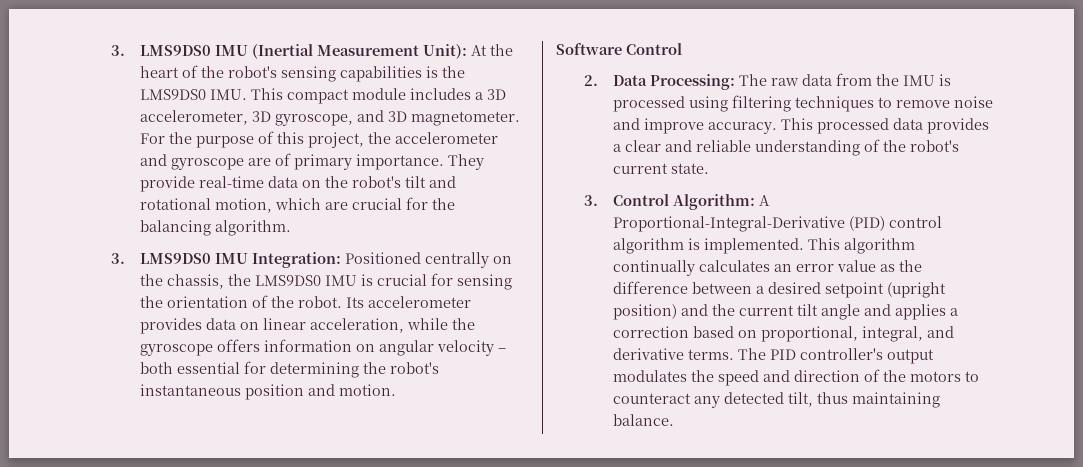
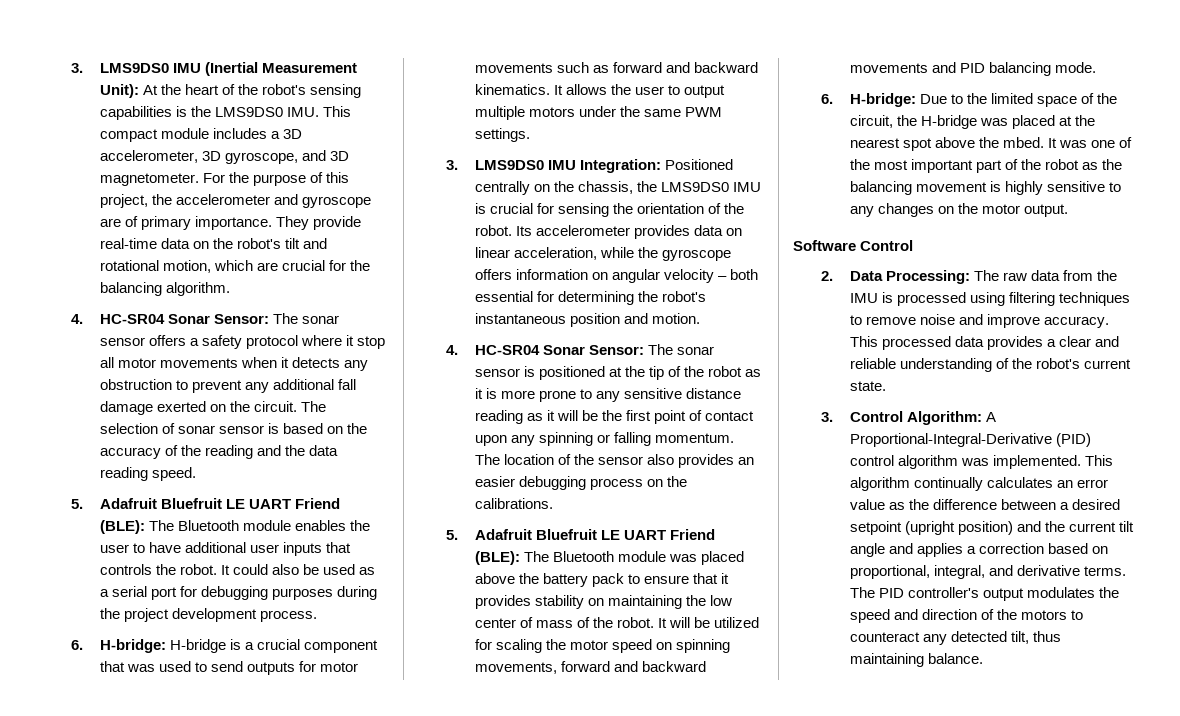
+ 4. HC-SR04 Sonar Sensor: The sonar sensor offers a safety protocol where it stop all motor movements when it detects any obstruction to prevent any additional fall damage exerted on the circuit. The selection of sonar sensor is based on the accuracy of the reading and the data reading speed.
+ 5. Adafruit Bluefruit LE UART Friend (BLE): The Bluetooth module enables the user to have additional user inputs that controls the robot. It could also be used as a serial port for debugging purposes during the project development process.
+ 6. H-bridge: H-bridge is a crucial component that was used to send outputs for motor movements such as forward and backward kinematics. It allows the user to output multiple motors under the same PWM settings.
+ 4. HC-SR04 Sonar Sensor: The sonar sensor is positioned at the tip of the robot as it is more prone to any sensitive distance reading as it will be the first point of contact upon any spinning or falling momentum. The location of the sensor also provides an easier debugging process on the calibrations.
+ 5. Adafruit Bluefruit LE UART Friend (BLE): The Bluetooth module was placed above the battery pack to ensure that it provides stability on maintaining the low center of mass of the robot. It will be utilized for scaling the motor speed on spinning movements, forward and backward movements and PID balancing mode.
+ 6. H-bridge: Due to the limited space of the circuit, the H-bridge was placed at the nearest spot above the mbed. It was one of the most important part of the robot as the balancing movement is highly sensitive to any changes on the motor output.
- 3. Control Algorithm: A Proportional-Integral-Derivative (PID) control algorithm is implemented.
+ 3. Control Algorithm: A Proportional-Integral-Derivative (PID) control algorithm was implemented.

